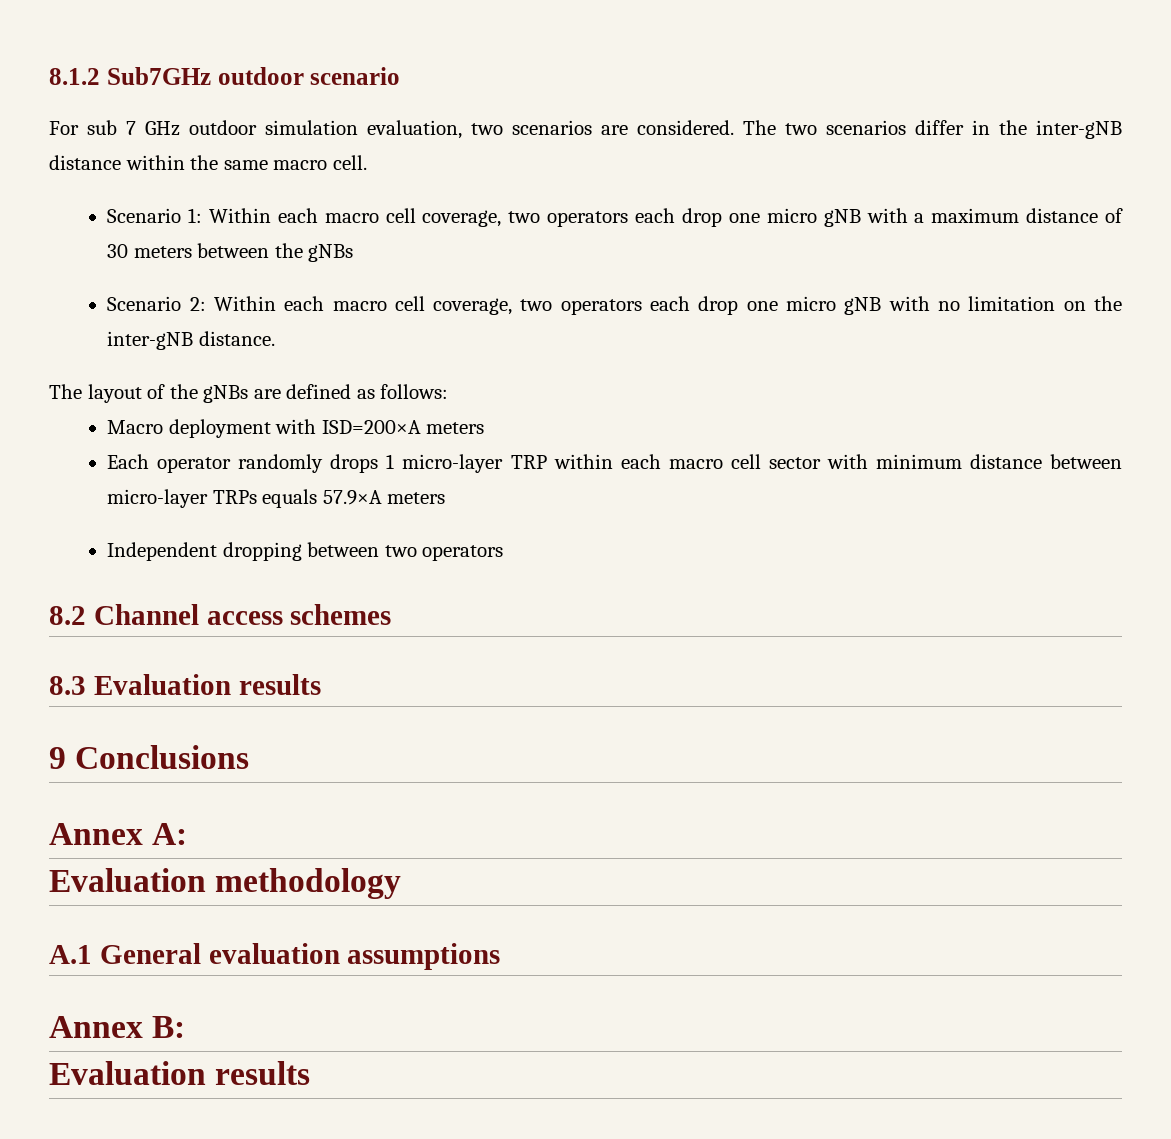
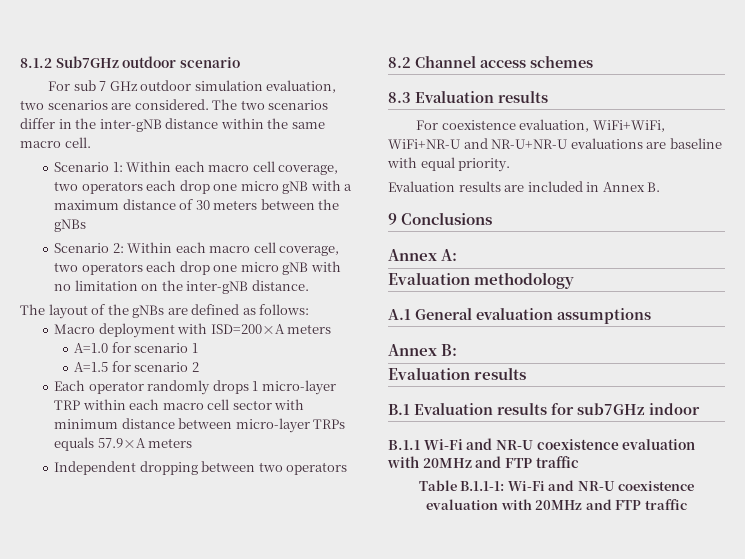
+ A=1.0 for scenario 1
+ A=1.5 for scenario 2
+ For coexistence evaluation, WiFi+WiFi, WiFi+NR-U and NR-U+NR-U evaluations are baseline with equal priority.
+ Evaluation results are included in Annex B.
+ B.1 Evaluation results for sub7GHz indoor
+ B.1.1 Wi-Fi and NR-U coexistence evaluation with 20MHz and FTP traffic
+ Table B.1.1-1: Wi-Fi and NR-U coexistence evaluation with 20MHz and FTP traffic

